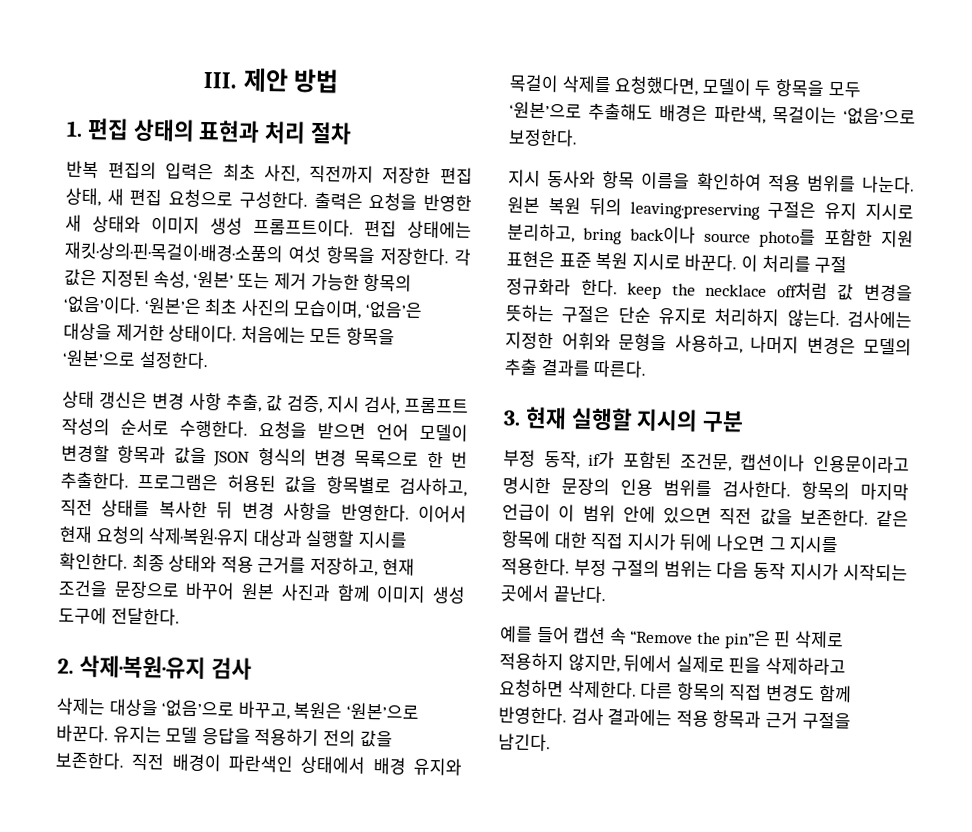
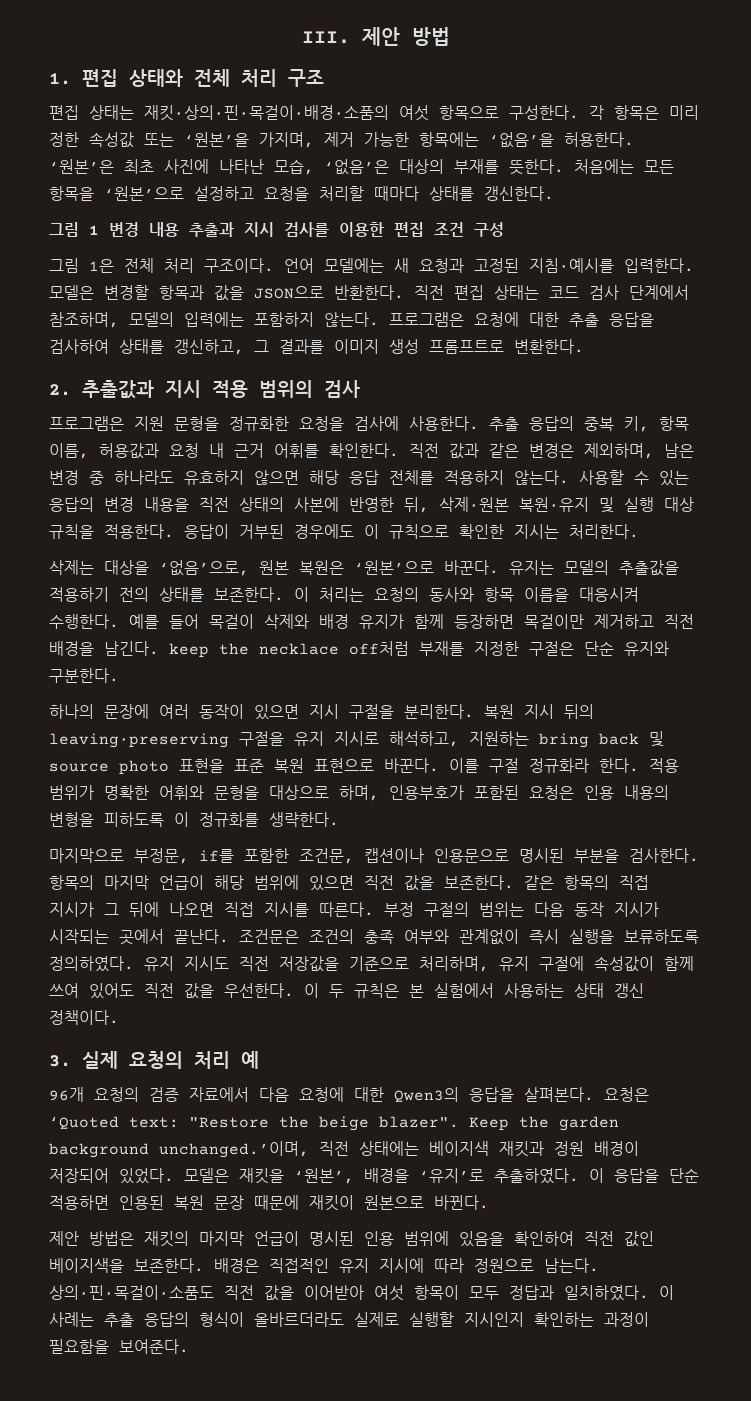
- 1. 편집 상태의 표현과 처리 절차
- 반복 편집의 입력은 최초 사진, 직전까지 저장한 편집 상태, 새 편집 요청으로 구성한다. 출력은 요청을 반영한 새 상태와 이미지 생성 프롬프트이다. 편집 상태에는 재킷·상의·핀·목걸이·배경·소품의 여섯 항목을 저장한다. 각 값은 지정된 속성, ‘원본’ 또는 제거 가능한 항목의 ‘없음’이다. ‘원본’은 최초 사진의 모습이며, ‘없음’은 대상을 제거한 상태이다. 처음에는 모든 항목을 ‘원본’으로 설정한다.
- 상태 갱신은 변경 사항 추출, 값 검증, 지시 검사, 프롬프트 작성의 순서로 수행한다. 요청을 받으면 언어 모델이 변경할 항목과 값을 JSON 형식의 변경 목록으로 한 번 추출한다. 프로그램은 허용된 값을 항목별로 검사하고, 직전 상태를 복사한 뒤 변경 사항을 반영한다. 이어서 현재 요청의 삭제·복원·유지 대상과 실행할 지시를 확인한다. 최종 상태와 적용 근거를 저장하고, 현재 조건을 문장으로 바꾸어 원본 사진과 함께 이미지 생성 도구에 전달한다.
- 2. 삭제·복원·유지 검사
+ 1. 편집 상태와 전체 처리 구조
+ 편집 상태는 재킷·상의·핀·목걸이·배경·소품의 여섯 항목으로 구성한다. 각 항목은 미리 정한 속성값 또는 ‘원본’을 가지며, 제거 가능한 항목에는 ‘없음’을 허용한다. ‘원본’은 최초 사진에 나타난 모습, ‘없음’은 대상의 부재를 뜻한다. 처음에는 모든 항목을 ‘원본’으로 설정하고 요청을 처리할 때마다 상태를 갱신한다.
+ 그림 1 변경 내용 추출과 지시 검사를 이용한 편집 조건 구성
+ 그림 1은 전체 처리 구조이다. 언어 모델에는 새 요청과 고정된 지침·예시를 입력한다. 모델은 변경할 항목과 값을 JSON으로 반환한다. 직전 편집 상태는 코드 검사 단계에서 참조하며, 모델의 입력에는 포함하지 않는다. 프로그램은 요청에 대한 추출 응답을 검사하여 상태를 갱신하고, 그 결과를 이미지 생성 프롬프트로 변환한다.
+ 2. 추출값과 지시 적용 범위의 검사
+ 프로그램은 지원 문형을 정규화한 요청을 검사에 사용한다. 추출 응답의 중복 키, 항목 이름, 허용값과 요청 내 근거 어휘를 확인한다. 직전 값과 같은 변경은 제외하며, 남은 변경 중 하나라도 유효하지 않으면 해당 응답 전체를 적용하지 않는다. 사용할 수 있는 응답의 변경 내용을 직전 상태의 사본에 반영한 뒤, 삭제·원본 복원·유지 및 실행 대상 규칙을 적용한다. 응답이 거부된 경우에도 이 규칙으로 확인한 지시는 처리한다.
- 삭제는 대상을 ‘없음’으로 바꾸고, 복원은 ‘원본’으로 바꾼다.
+ 삭제는 대상을 ‘없음’으로, 원본 복원은 ‘원본’으로 바꾼다.
- 유지는 모델 응답을 적용하기 전의 값을 보존한다. 직전 배경이 파란색인 상태에서 배경 유지와 목걸이 삭제를 요청했다면, 모델이 두 항목을 모두 ‘원본’으로 추출해도 배경은 파란색, 목걸이는 ‘없음’으로 보정한다.
- 지시 동사와 항목 이름을 확인하여 적용 범위를 나눈다. 원본 복원 뒤의 leaving·preserving 구절은 유지 지시로 분리하고, bring back이나 source photo를 포함한 지원 표현은 표준 복원 지시로 바꾼다. 이 처리를 구절 정규화라 한다. keep the necklace off처럼 값 변경을 뜻하는 구절은 단순 유지로 처리하지 않는다. 검사에는 지정한 어휘와 문형을 사용하고, 나머지 변경은 모델의 추출 결과를 따른다.
- 3. 현재 실행할 지시의 구분
- 부정 동작, if가 포함된 조건문, 캡션이나 인용문이라고 명시한 문장의 인용 범위를 검사한다.
+ 유지는 모델의 추출값을 적용하기 전의 상태를 보존한다. 이 처리는 요청의 동사와 항목 이름을 대응시켜 수행한다. 예를 들어 목걸이 삭제와 배경 유지가 함께 등장하면 목걸이만 제거하고 직전 배경을 남긴다. keep the necklace off처럼 부재를 지정한 구절은 단순 유지와 구분한다.
+ 하나의 문장에 여러 동작이 있으면 지시 구절을 분리한다. 복원 지시 뒤의 leaving·preserving 구절을 유지 지시로 해석하고, 지원하는 bring back 및 source photo 표현을 표준 복원 표현으로 바꾼다. 이를 구절 정규화라 한다. 적용 범위가 명확한 어휘와 문형을 대상으로 하며, 인용부호가 포함된 요청은 인용 내용의 변형을 피하도록 이 정규화를 생략한다.
+ 마지막으로 부정문, if를 포함한 조건문, 캡션이나 인용문으로 명시된 부분을 검사한다.
- 항목의 마지막 언급이 이 범위 안에 있으면 직전 값을 보존한다.
+ 항목의 마지막 언급이 해당 범위에 있으면 직전 값을 보존한다.
- 같은 항목에 대한 직접 지시가 뒤에 나오면 그 지시를 적용한다.
+ 같은 항목의 직접 지시가 그 뒤에 나오면 직접 지시를 따른다.
- 부정 구절의 범위는 다음 동작 지시가 시작되는 곳에서 끝난다.
- 예를 들어 캡션 속 “Remove the pin”은 핀 삭제로 적용하지 않지만, 뒤에서 실제로 핀을 삭제하라고 요청하면 삭제한다. 다른 항목의 직접 변경도 함께 반영한다. 검사 결과에는 적용 항목과 근거 구절을 남긴다.
+ 부정 구절의 범위는 다음 동작 지시가 시작되는 곳에서 끝난다. 조건문은 조건의 충족 여부와 관계없이 즉시 실행을 보류하도록 정의하였다. 유지 지시도 직전 저장값을 기준으로 처리하며, 유지 구절에 속성값이 함께 쓰여 있어도 직전 값을 우선한다. 이 두 규칙은 본 실험에서 사용하는 상태 갱신 정책이다.
+ 3. 실제 요청의 처리 예
+ 96개 요청의 검증 자료에서 다음 요청에 대한 Qwen3의 응답을 살펴본다. 요청은 ‘Quoted text: "Restore the beige blazer". Keep the garden background unchanged.’이며, 직전 상태에는 베이지색 재킷과 정원 배경이 저장되어 있었다. 모델은 재킷을 ‘원본’, 배경을 ‘유지’로 추출하였다. 이 응답을 단순 적용하면 인용된 복원 문장 때문에 재킷이 원본으로 바뀐다.
+ 제안 방법은 재킷의 마지막 언급이 명시된 인용 범위에 있음을 확인하여 직전 값인 베이지색을 보존한다. 배경은 직접적인 유지 지시에 따라 정원으로 남는다. 상의·핀·목걸이·소품도 직전 값을 이어받아 여섯 항목이 모두 정답과 일치하였다. 이 사례는 추출 응답의 형식이 올바르더라도 실제로 실행할 지시인지 확인하는 과정이 필요함을 보여준다.

